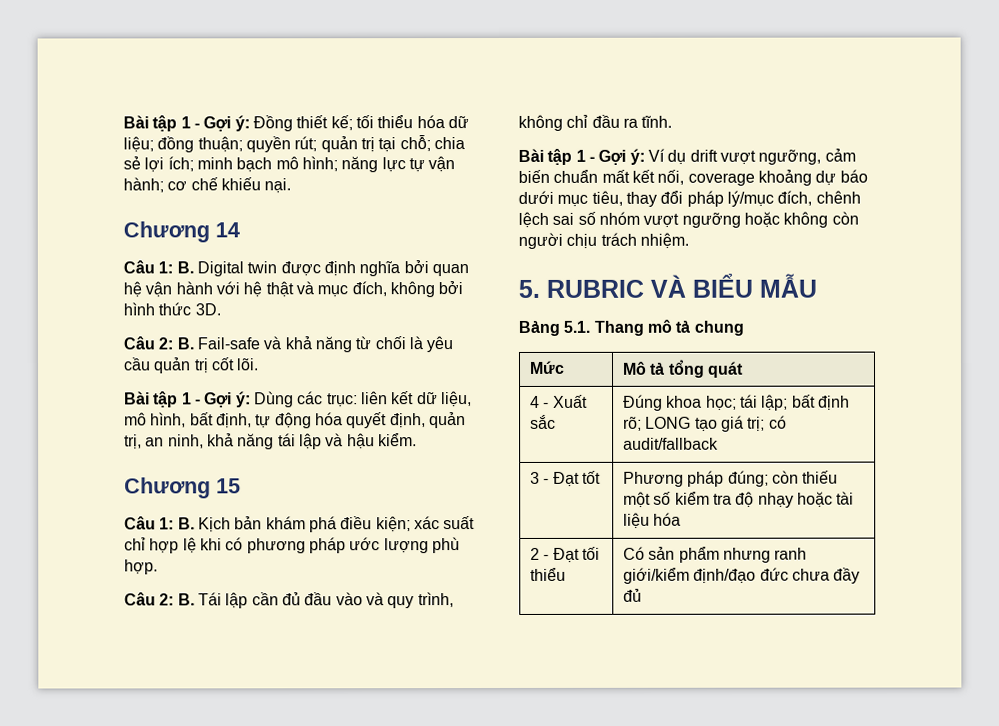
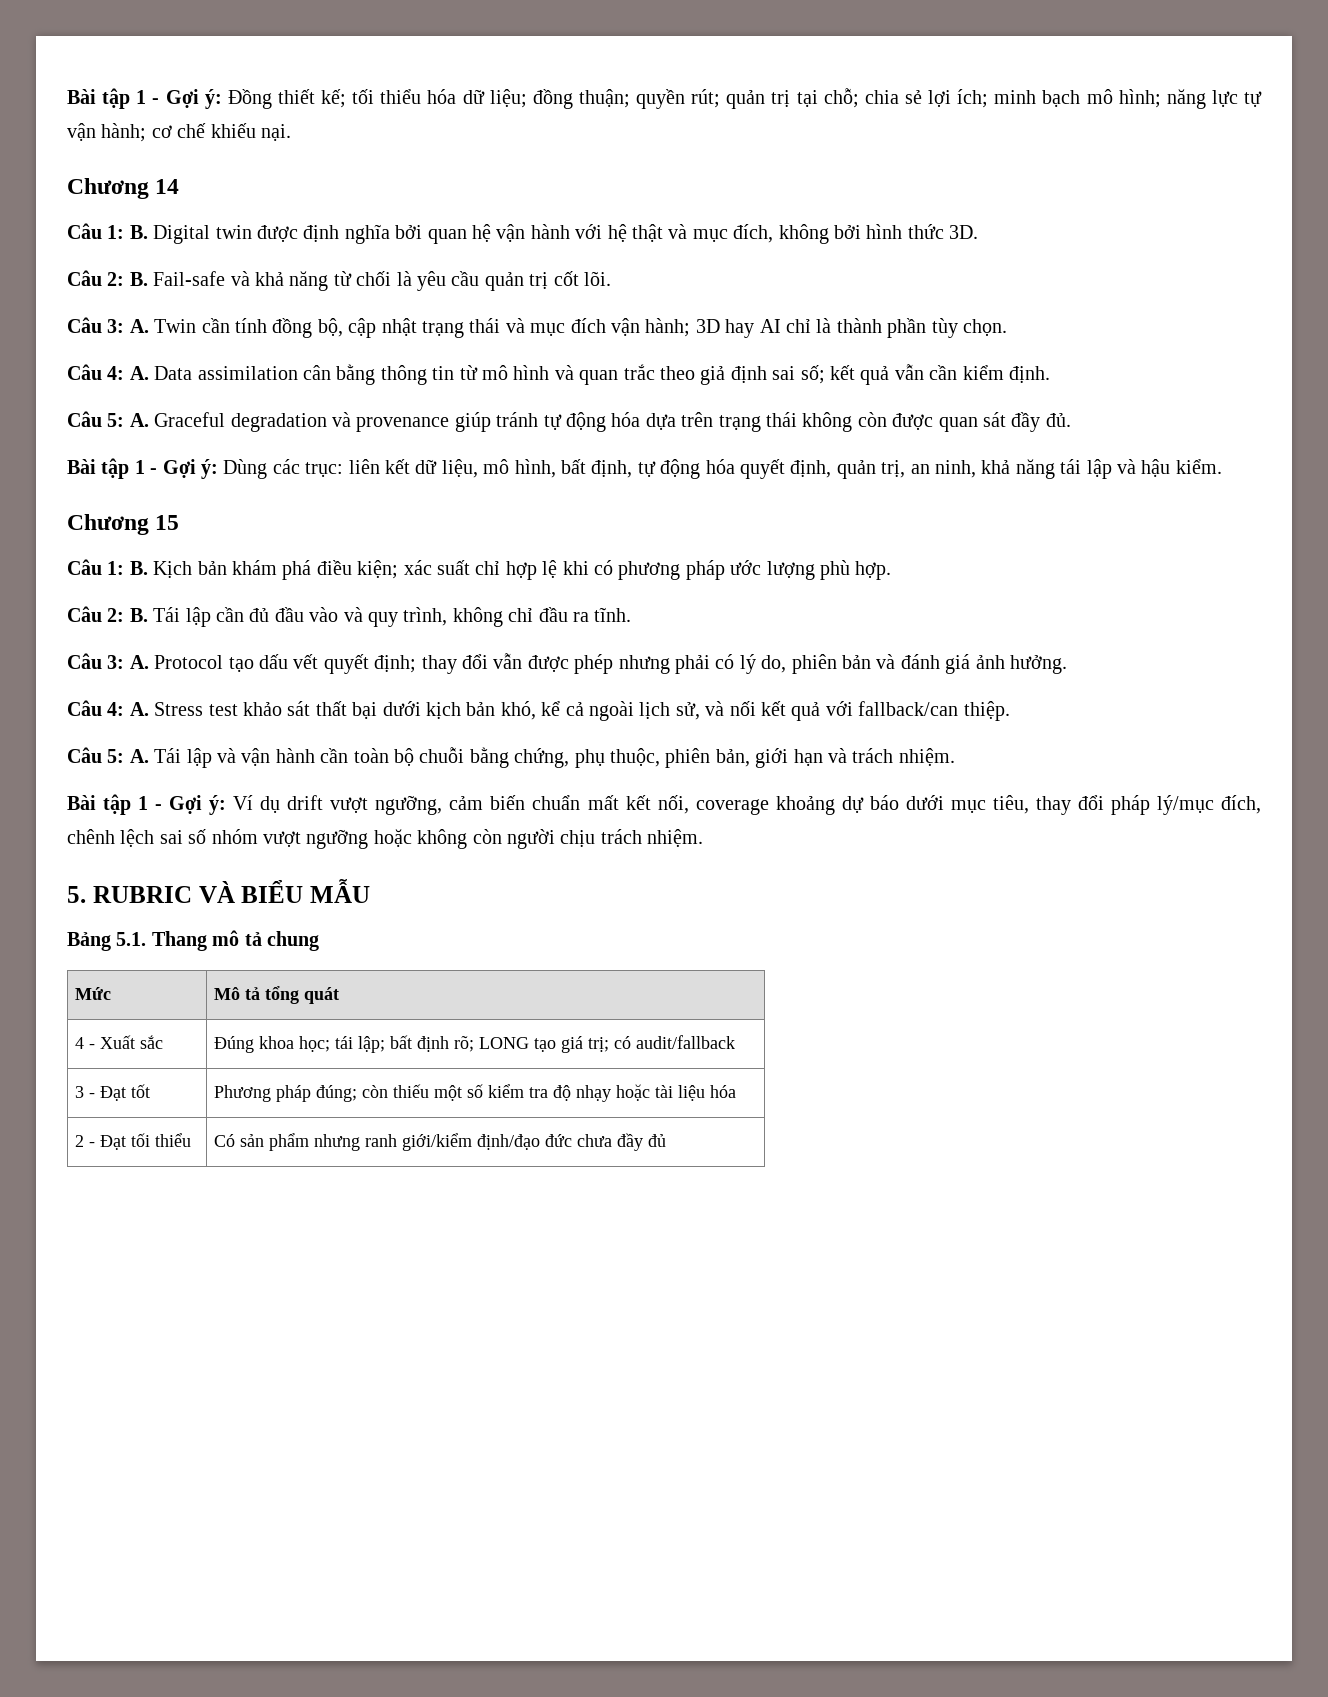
+ Câu 3: A. Twin cần tính đồng bộ, cập nhật trạng thái và mục đích vận hành; 3D hay AI chỉ là thành phần tùy chọn.
+ Câu 4: A. Data assimilation cân bằng thông tin từ mô hình và quan trắc theo giả định sai số; kết quả vẫn cần kiểm định.
+ Câu 5: A. Graceful degradation và provenance giúp tránh tự động hóa dựa trên trạng thái không còn được quan sát đầy đủ.
+ Câu 3: A. Protocol tạo dấu vết quyết định; thay đổi vẫn được phép nhưng phải có lý do, phiên bản và đánh giá ảnh hưởng.
+ Câu 4: A. Stress test khảo sát thất bại dưới kịch bản khó, kể cả ngoài lịch sử, và nối kết quả với fallback/can thiệp.
+ Câu 5: A. Tái lập và vận hành cần toàn bộ chuỗi bằng chứng, phụ thuộc, phiên bản, giới hạn và trách nhiệm.

